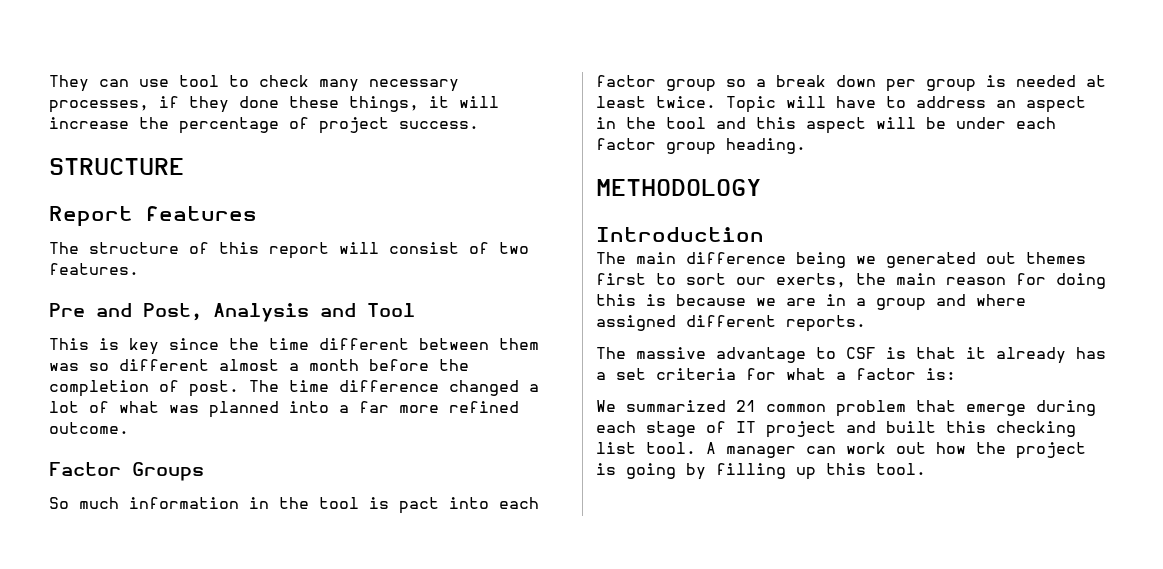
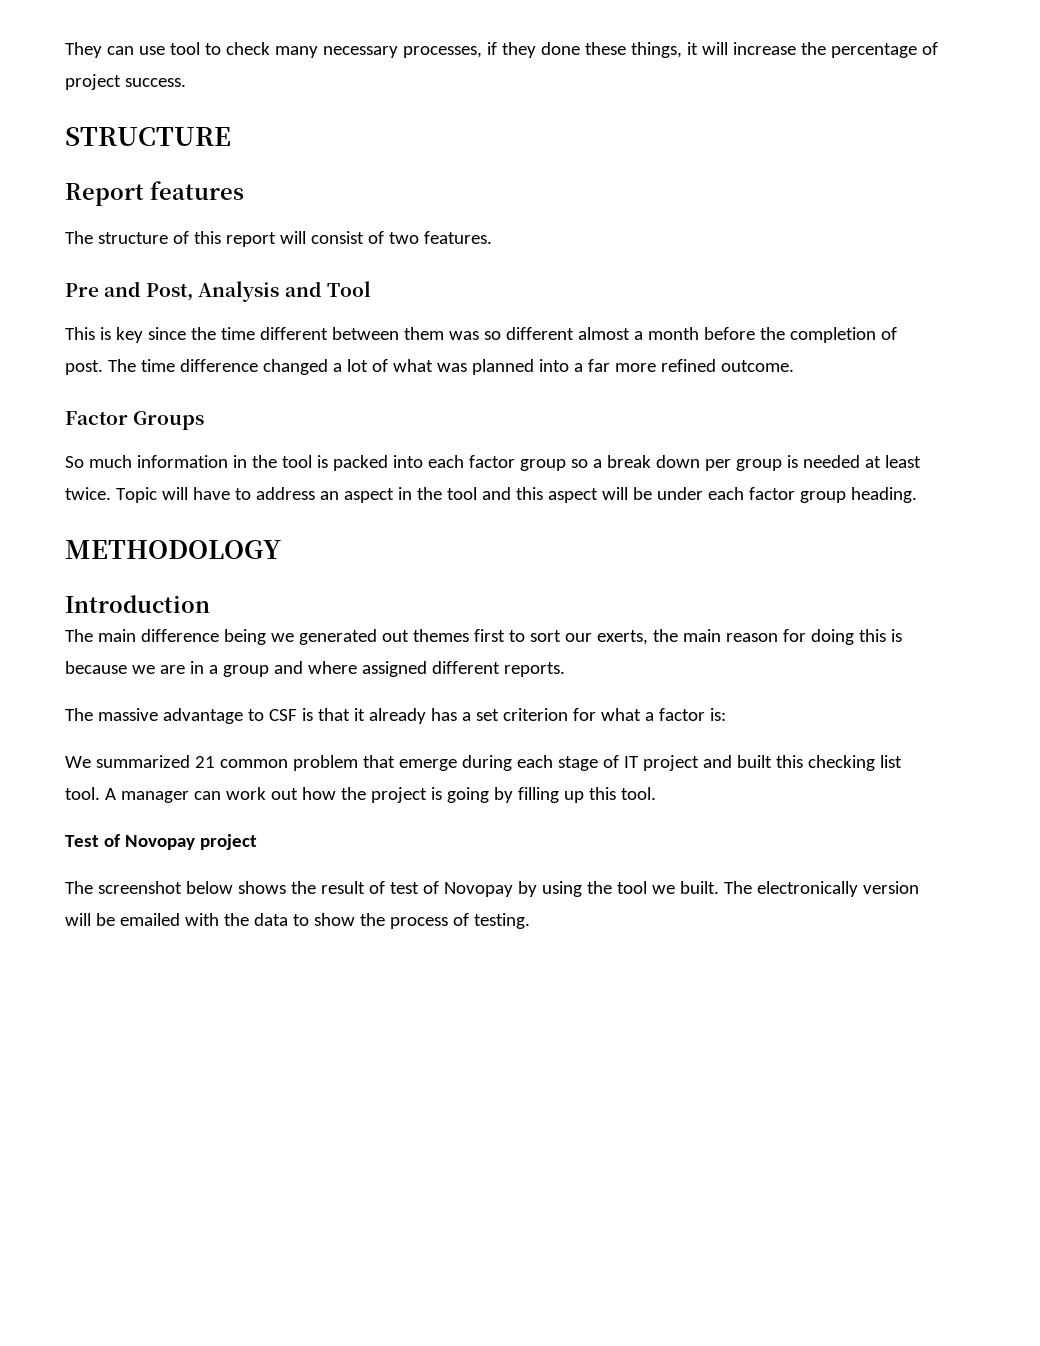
- So much information in the tool is pact into each factor group so a break down per group is needed at least twice.
+ So much information in the tool is packed into each factor group so a break down per group is needed at least twice.
- The massive advantage to CSF is that it already has a set criteria for what a factor is:
+ The massive advantage to CSF is that it already has a set criterion for what a factor is:
+ Test of Novopay project
+ The screenshot below shows the result of test of Novopay by using the tool we built. The electronically version will be emailed with the data to show the process of testing.

